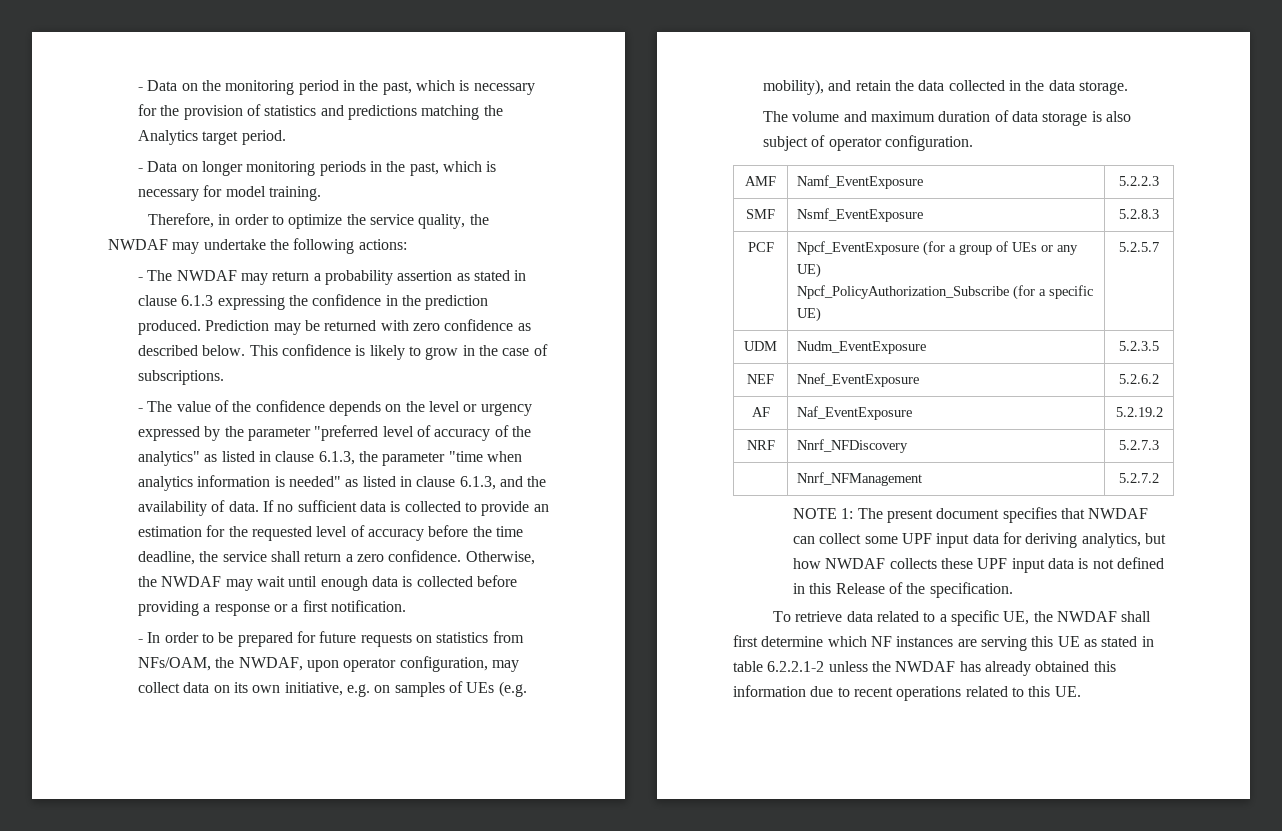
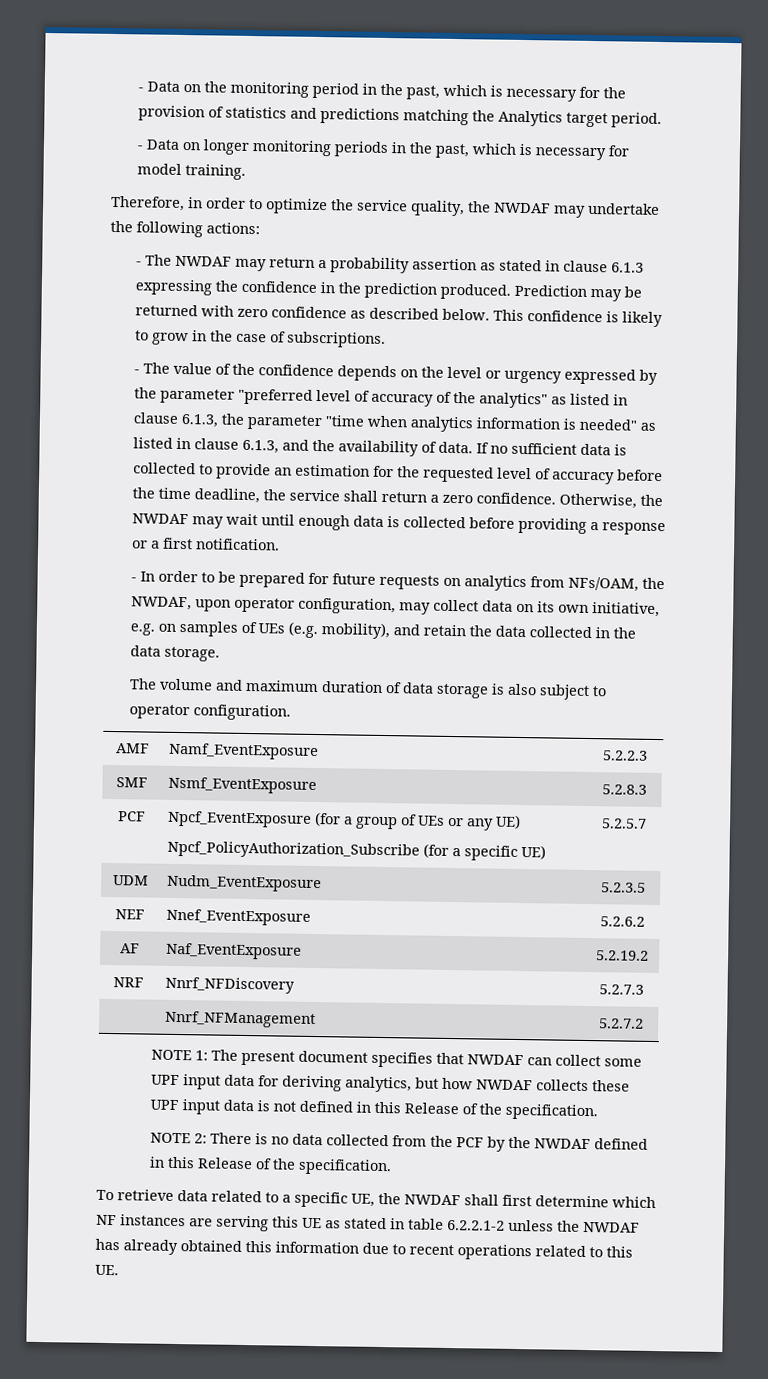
- - In order to be prepared for future requests on statistics from NFs/OAM, the NWDAF, upon operator configuration, may collect data on its own initiative, e.g. on samples of UEs (e.g. mobility), and retain the data collected in the data storage.
+ - In order to be prepared for future requests on analytics from NFs/OAM, the NWDAF, upon operator configuration, may collect data on its own initiative, e.g. on samples of UEs (e.g. mobility), and retain the data collected in the data storage.
- The volume and maximum duration of data storage is also subject of operator configuration.
+ The volume and maximum duration of data storage is also subject to operator configuration.
+ NOTE 2: There is no data collected from the PCF by the NWDAF defined in this Release of the specification.

